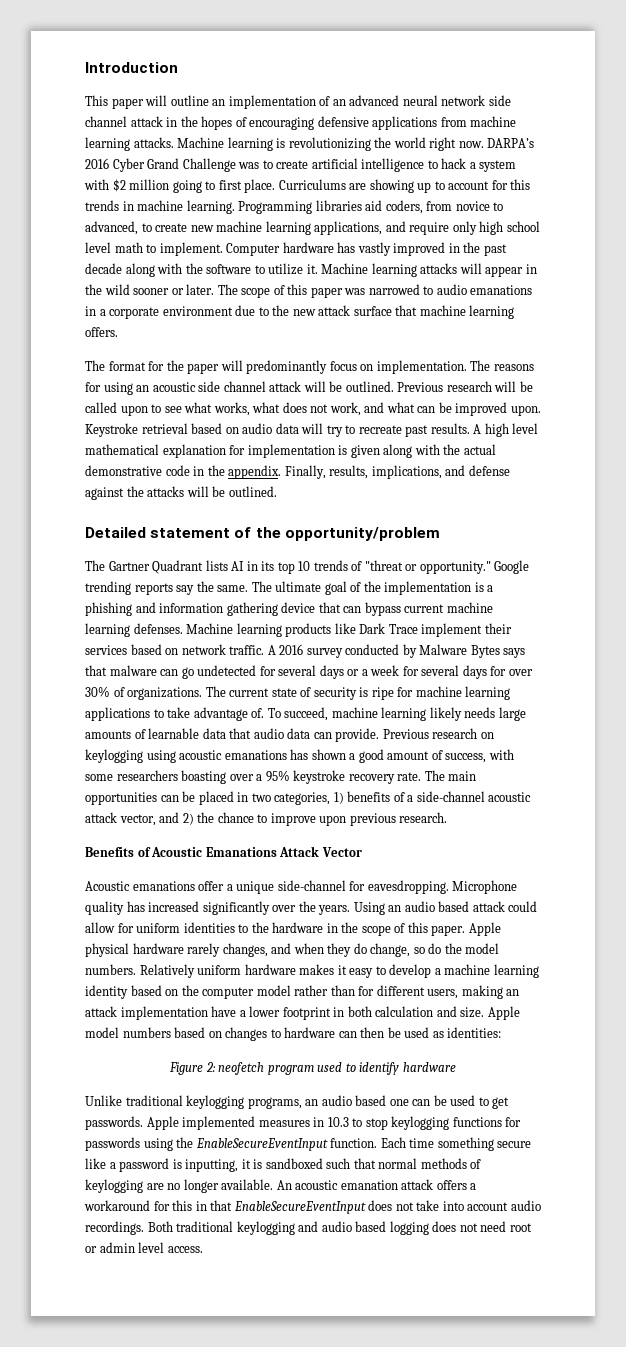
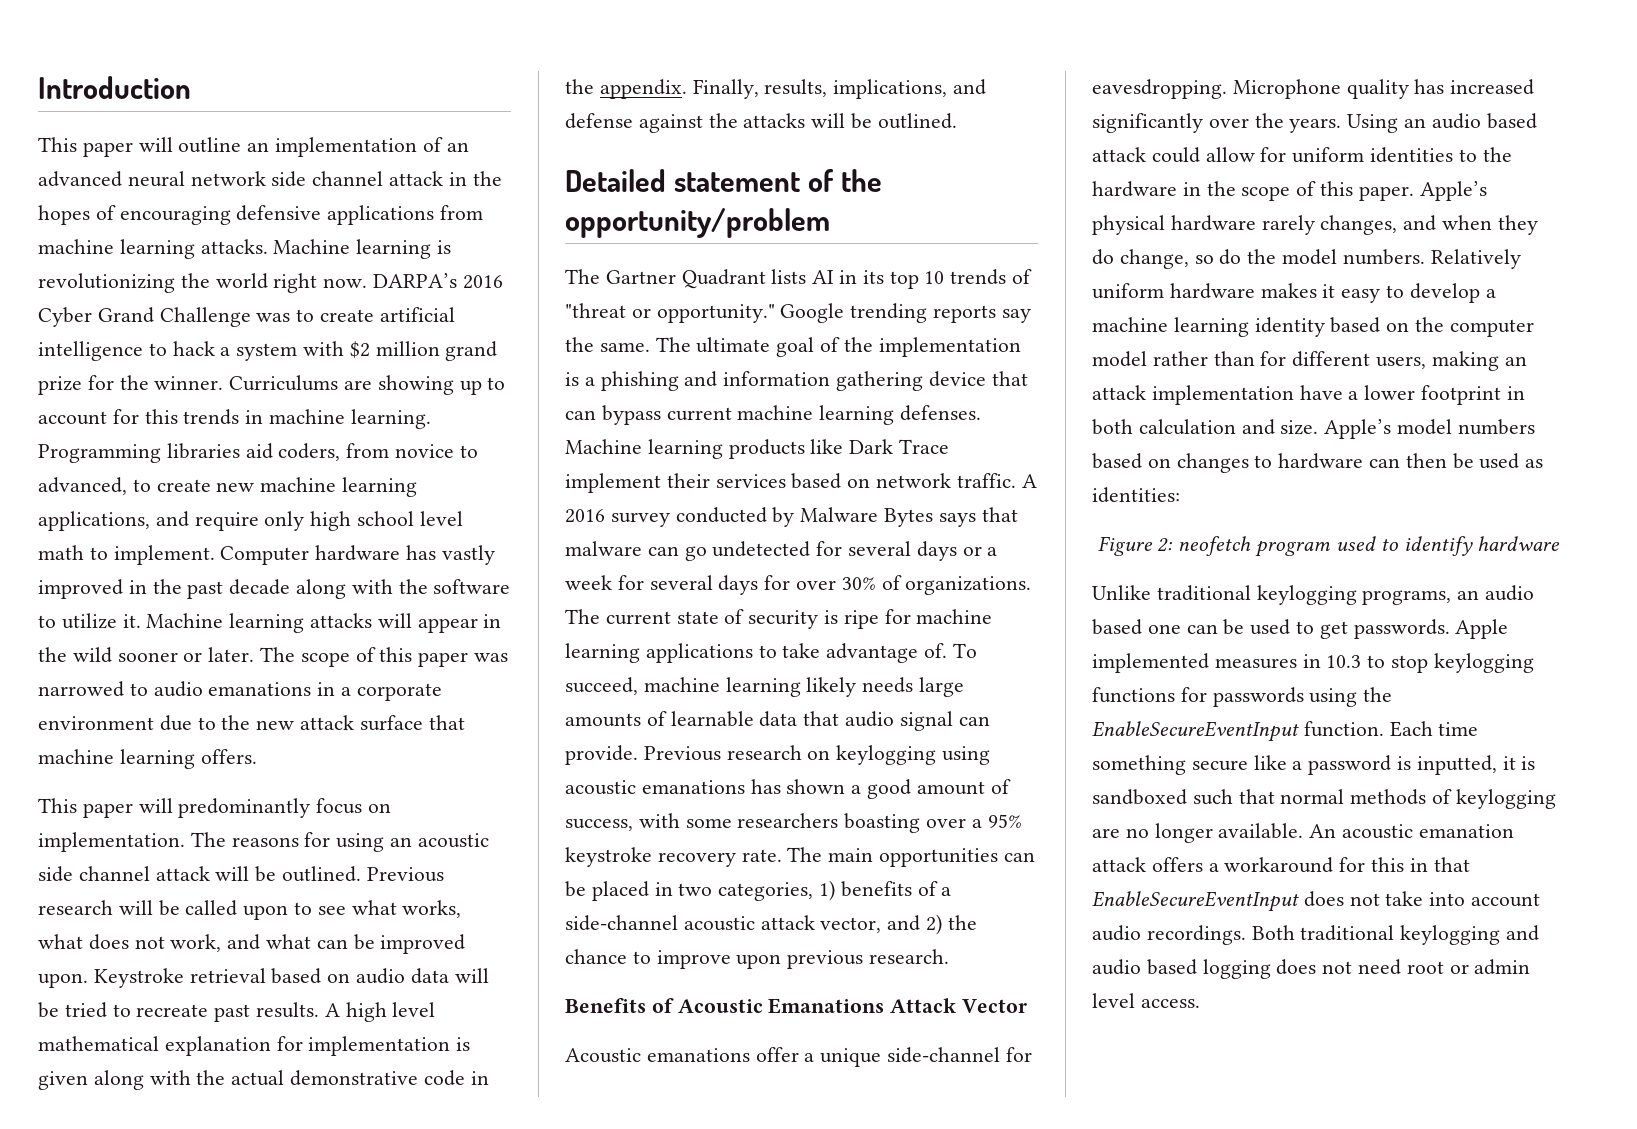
- DARPA’s 2016 Cyber Grand Challenge was to create artificial intelligence to hack a system with $2 million going to first place.
+ DARPA’s 2016 Cyber Grand Challenge was to create artificial intelligence to hack a system with $2 million grand prize for the winner.
- The format for the paper will predominantly focus on implementation.
+ This paper will predominantly focus on implementation.
- Keystroke retrieval based on audio data will try to recreate past results.
+ Keystroke retrieval based on audio data will be tried to recreate past results.
- To succeed, machine learning likely needs large amounts of learnable data that audio data can provide.
+ To succeed, machine learning likely needs large amounts of learnable data that audio signal can provide.
- Apple physical hardware rarely changes, and when they do change, so do the model numbers.
+ Apple’s physical hardware rarely changes, and when they do change, so do the model numbers.
- Apple model numbers based on changes to hardware can then be used as identities:
+ Apple’s model numbers based on changes to hardware can then be used as identities:
- Each time something secure like a password is inputting, it is sandboxed such that normal methods of keylogging are no longer available.
+ Each time something secure like a password is inputted, it is sandboxed such that normal methods of keylogging are no longer available.

